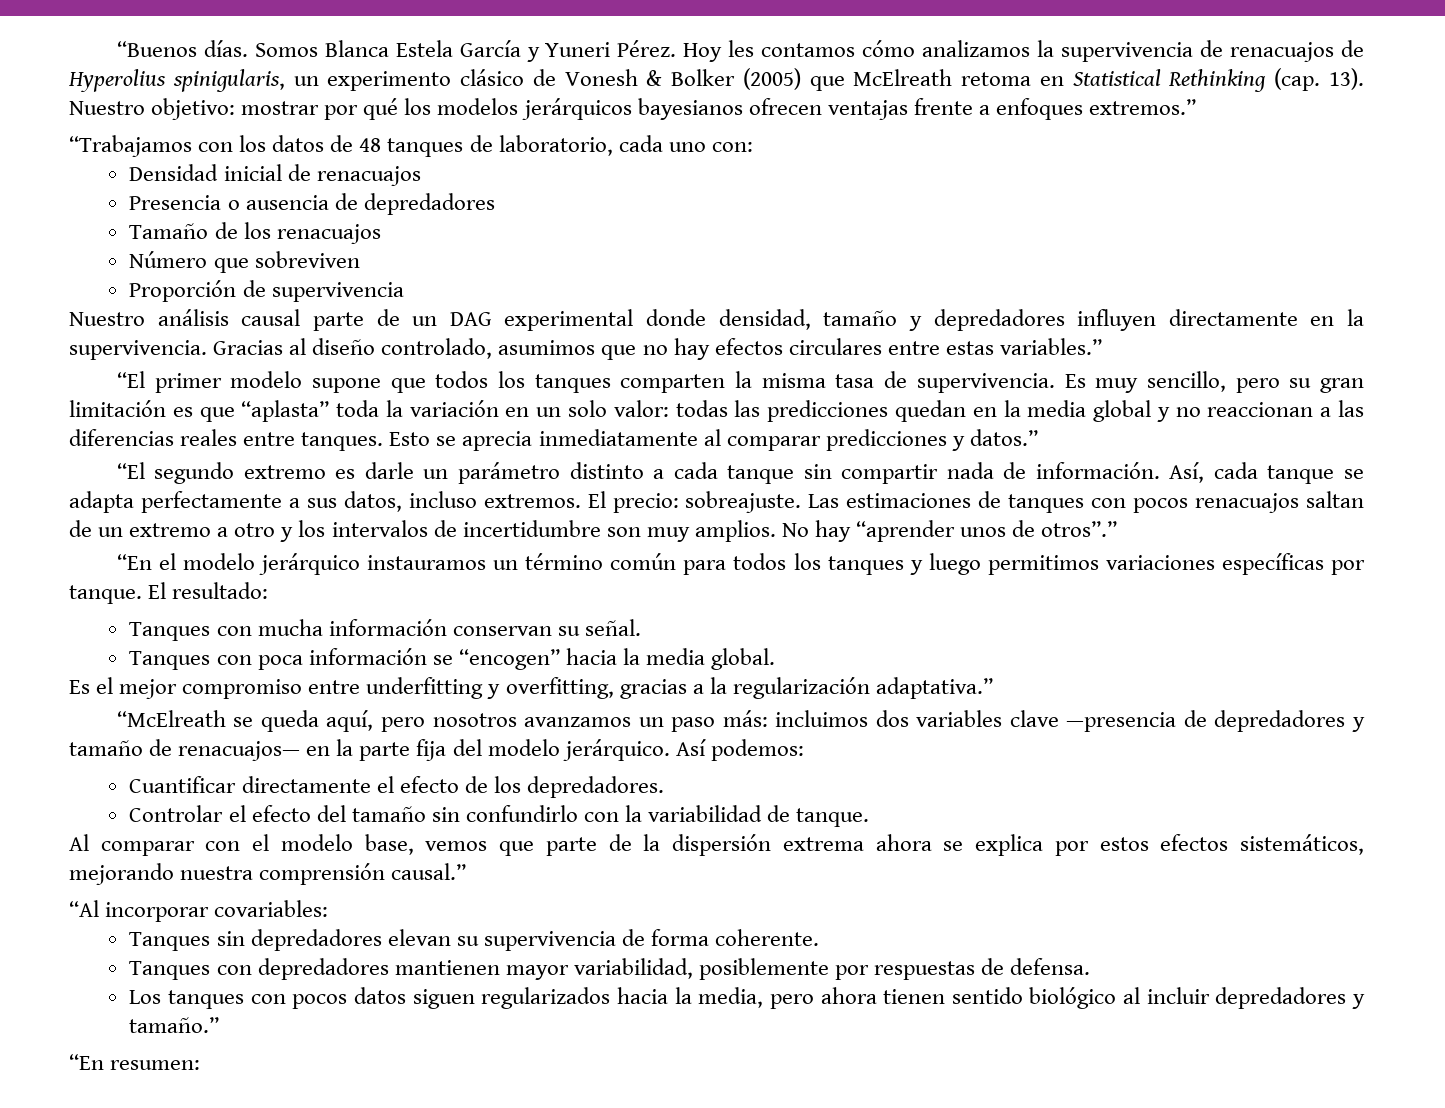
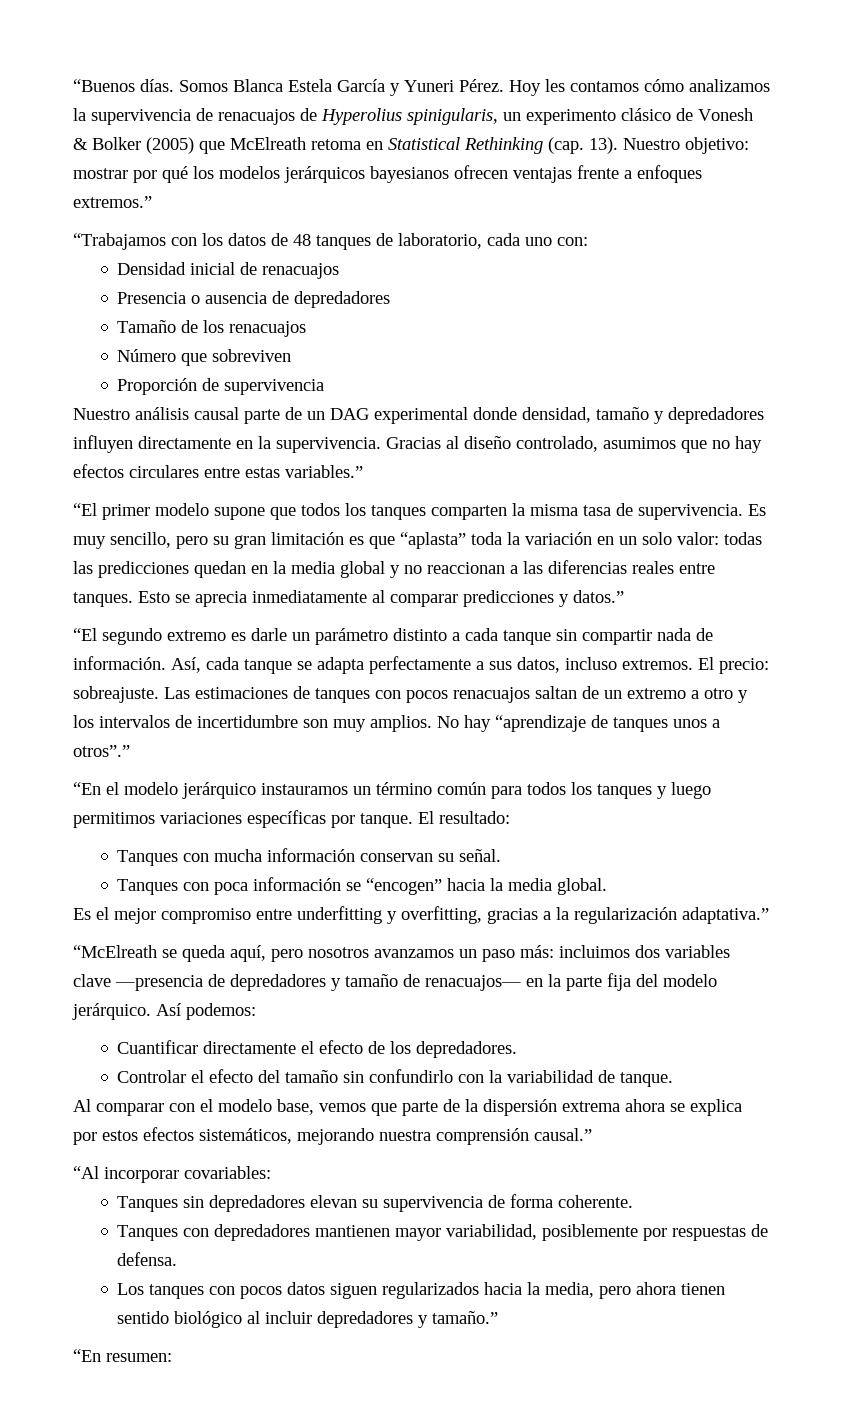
- No hay “aprender unos de otros”.”
+ No hay “aprendizaje de tanques unos a otros”.”

